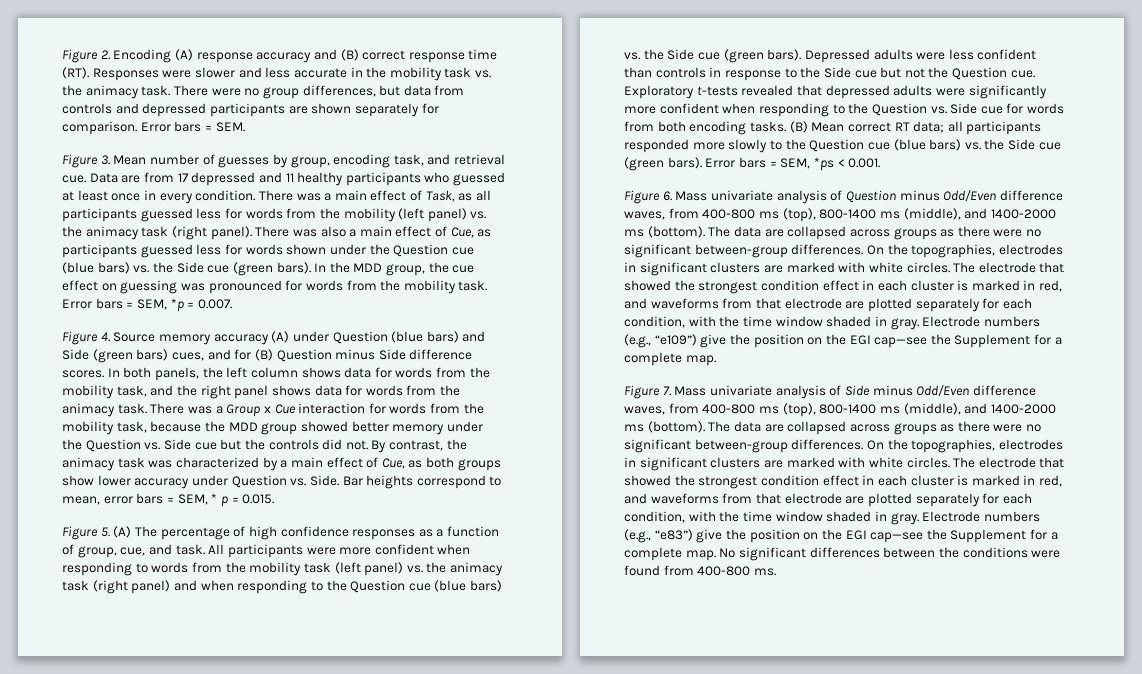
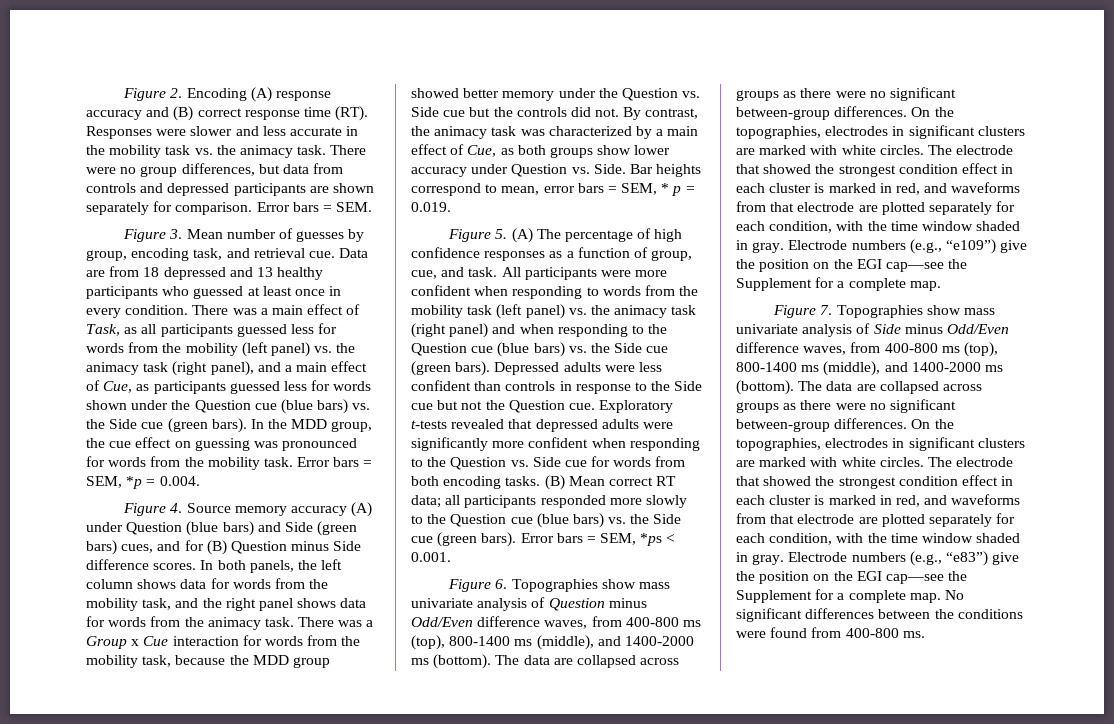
- Data are from 17 depressed and 11 healthy participants who guessed at least once in every condition.
+ Data are from 18 depressed and 13 healthy participants who guessed at least once in every condition.
- There was a main effect of Task, as all participants guessed less for words from the mobility (left panel) vs. the animacy task (right panel). There was also a main effect of Cue, as participants guessed less for words shown under the Question cue (blue bars) vs. the Side cue (green bars).
+ There was a main effect of Task, as all participants guessed less for words from the mobility (left panel) vs. the animacy task (right panel), and a main effect of Cue, as participants guessed less for words shown under the Question cue (blue bars) vs. the Side cue (green bars).
- Error bars = SEM, *p = 0.007.
+ Error bars = SEM, *p = 0.004.
- Bar heights correspond to mean, error bars = SEM, * p = 0.015.
+ Bar heights correspond to mean, error bars = SEM, * p = 0.019.
- Figure 6. Mass univariate analysis of Question minus Odd/Even difference waves, from 400-800 ms (top), 800-1400 ms (middle), and 1400-2000 ms (bottom).
+ Figure 6. Topographies show mass univariate analysis of Question minus Odd/Even difference waves, from 400-800 ms (top), 800-1400 ms (middle), and 1400-2000 ms (bottom).
- Figure 7. Mass univariate analysis of Side minus Odd/Even difference waves, from 400-800 ms (top), 800-1400 ms (middle), and 1400-2000 ms (bottom).
+ Figure 7. Topographies show mass univariate analysis of Side minus Odd/Even difference waves, from 400-800 ms (top), 800-1400 ms (middle), and 1400-2000 ms (bottom).

